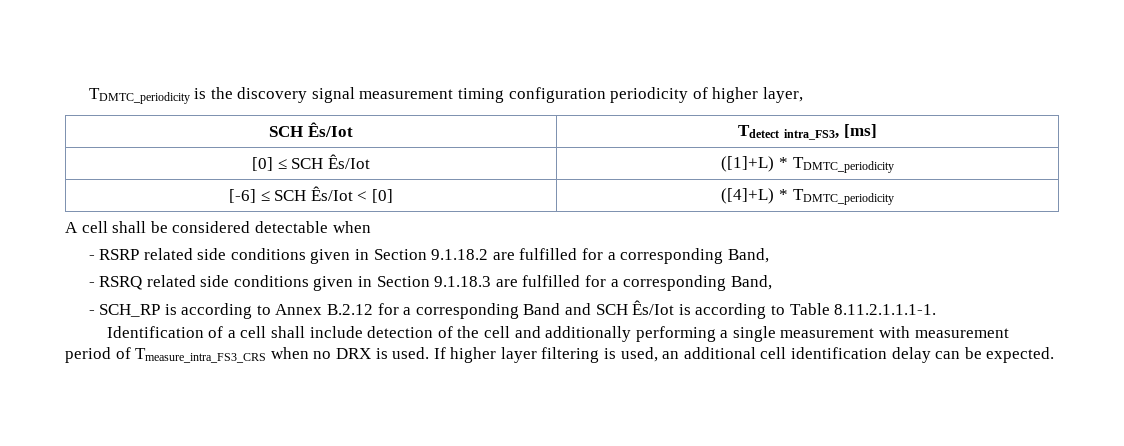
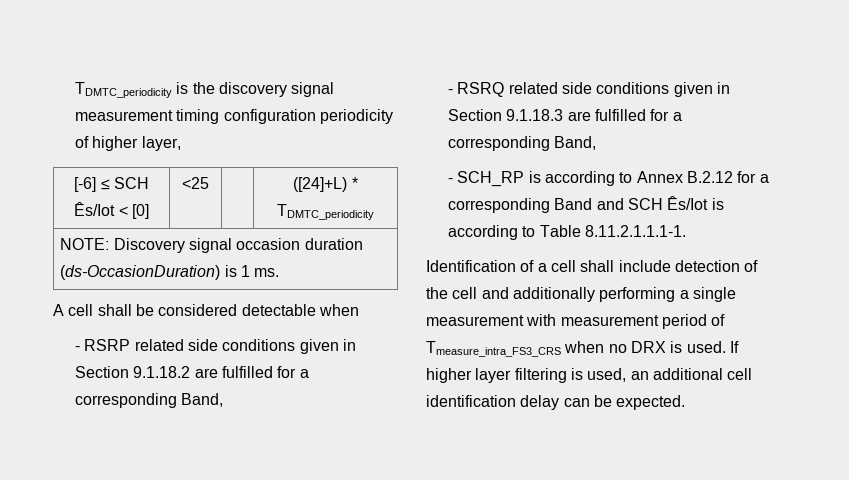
- SCH Ês/Iot | Tdetect intra_FS3, [ms]
- [0] ≤ SCH Ês/Iot | ([1]+L) * TDMTC_periodicity
- [-6] ≤ SCH Ês/Iot < [0] | ([4]+L) * TDMTC_periodicity
+ [-6] ≤ SCH Ês/Iot < [0] | <25 | | ([24]+L) * TDMTC_periodicity
+ NOTE: Discovery signal occasion duration (ds-OccasionDuration) is 1 ms.

